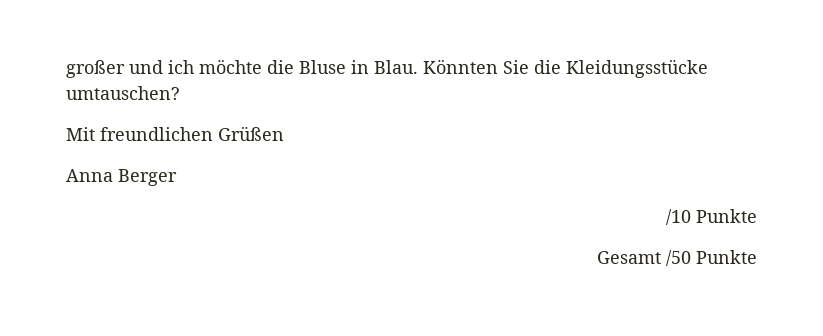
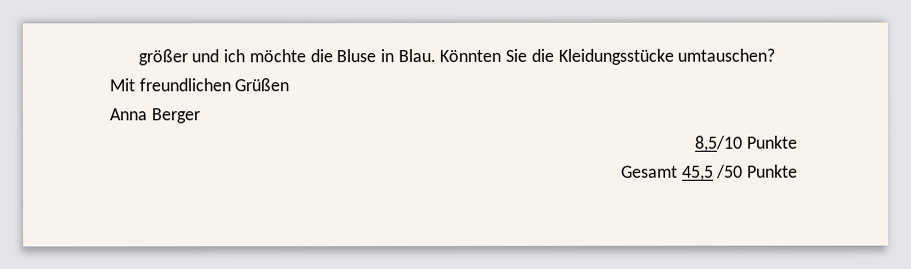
- großer und ich möchte die Bluse in Blau.
+ größer und ich möchte die Bluse in Blau.
- /10 Punkte
+ 8,5/10 Punkte
- Gesamt /50 Punkte
+ Gesamt 45,5 /50 Punkte

